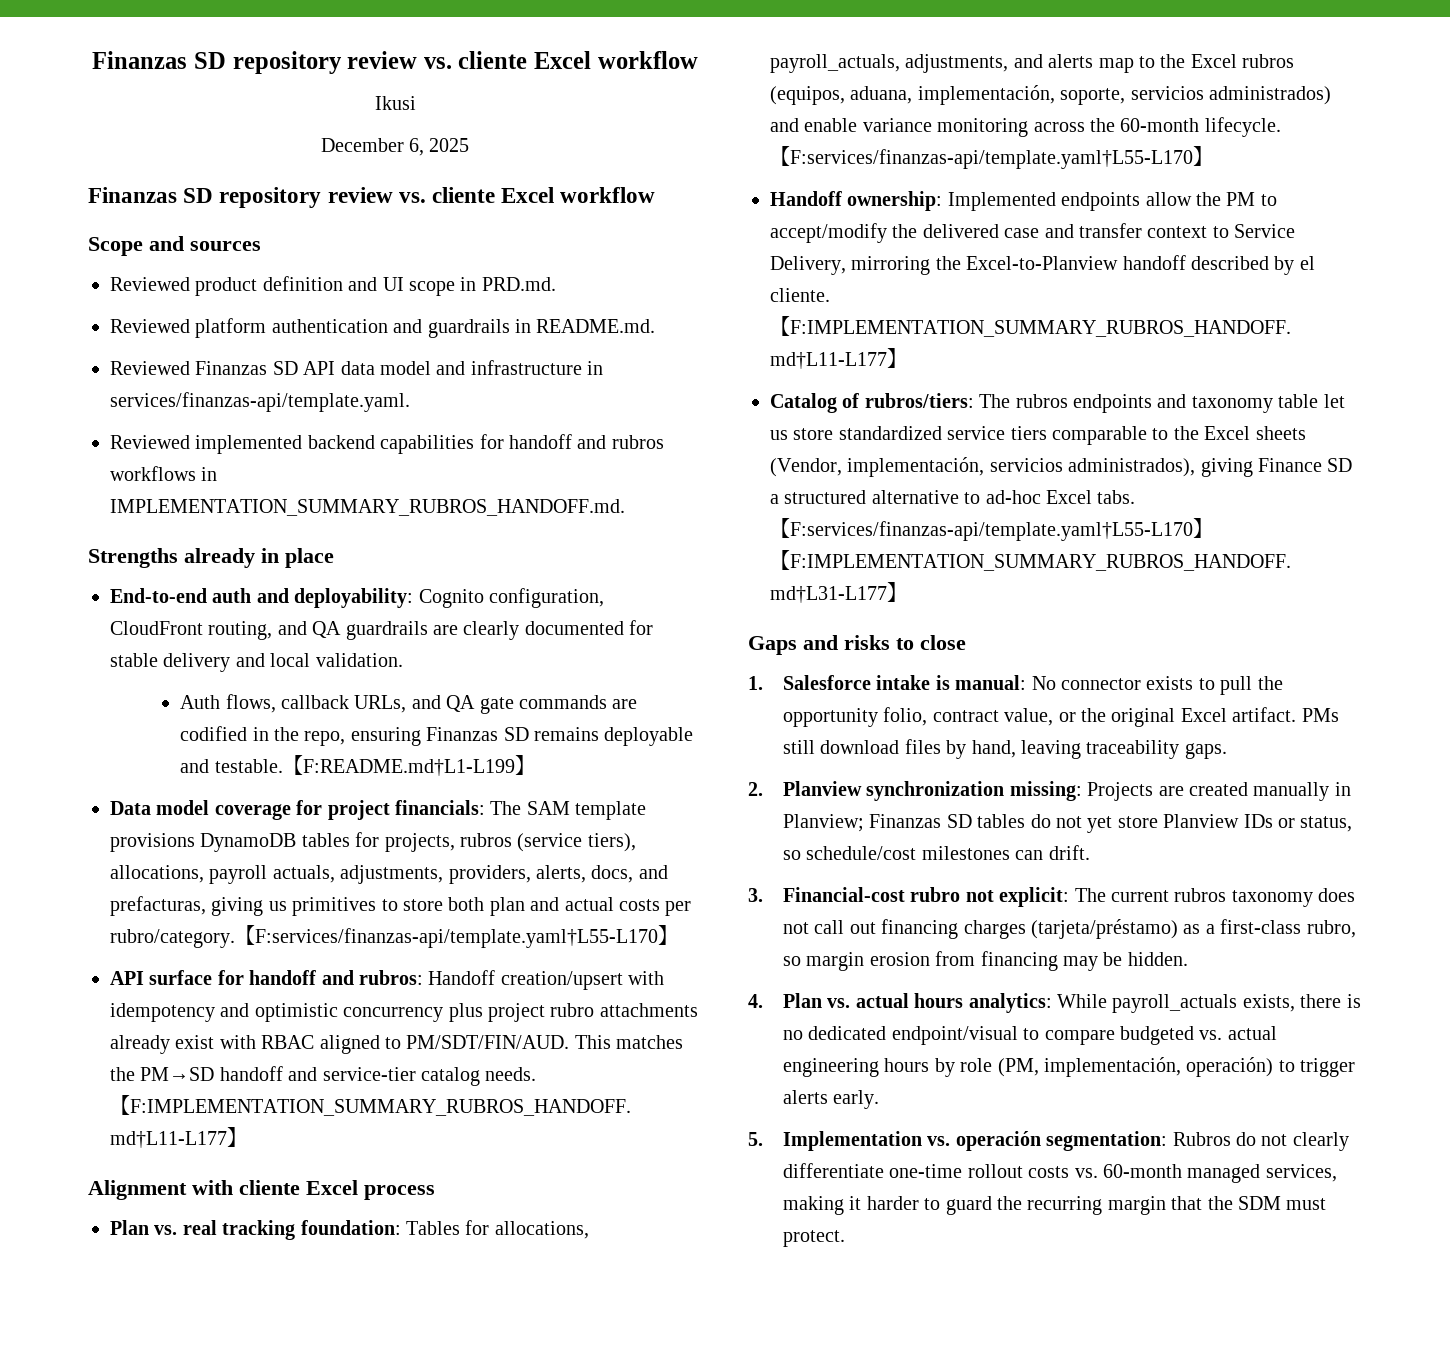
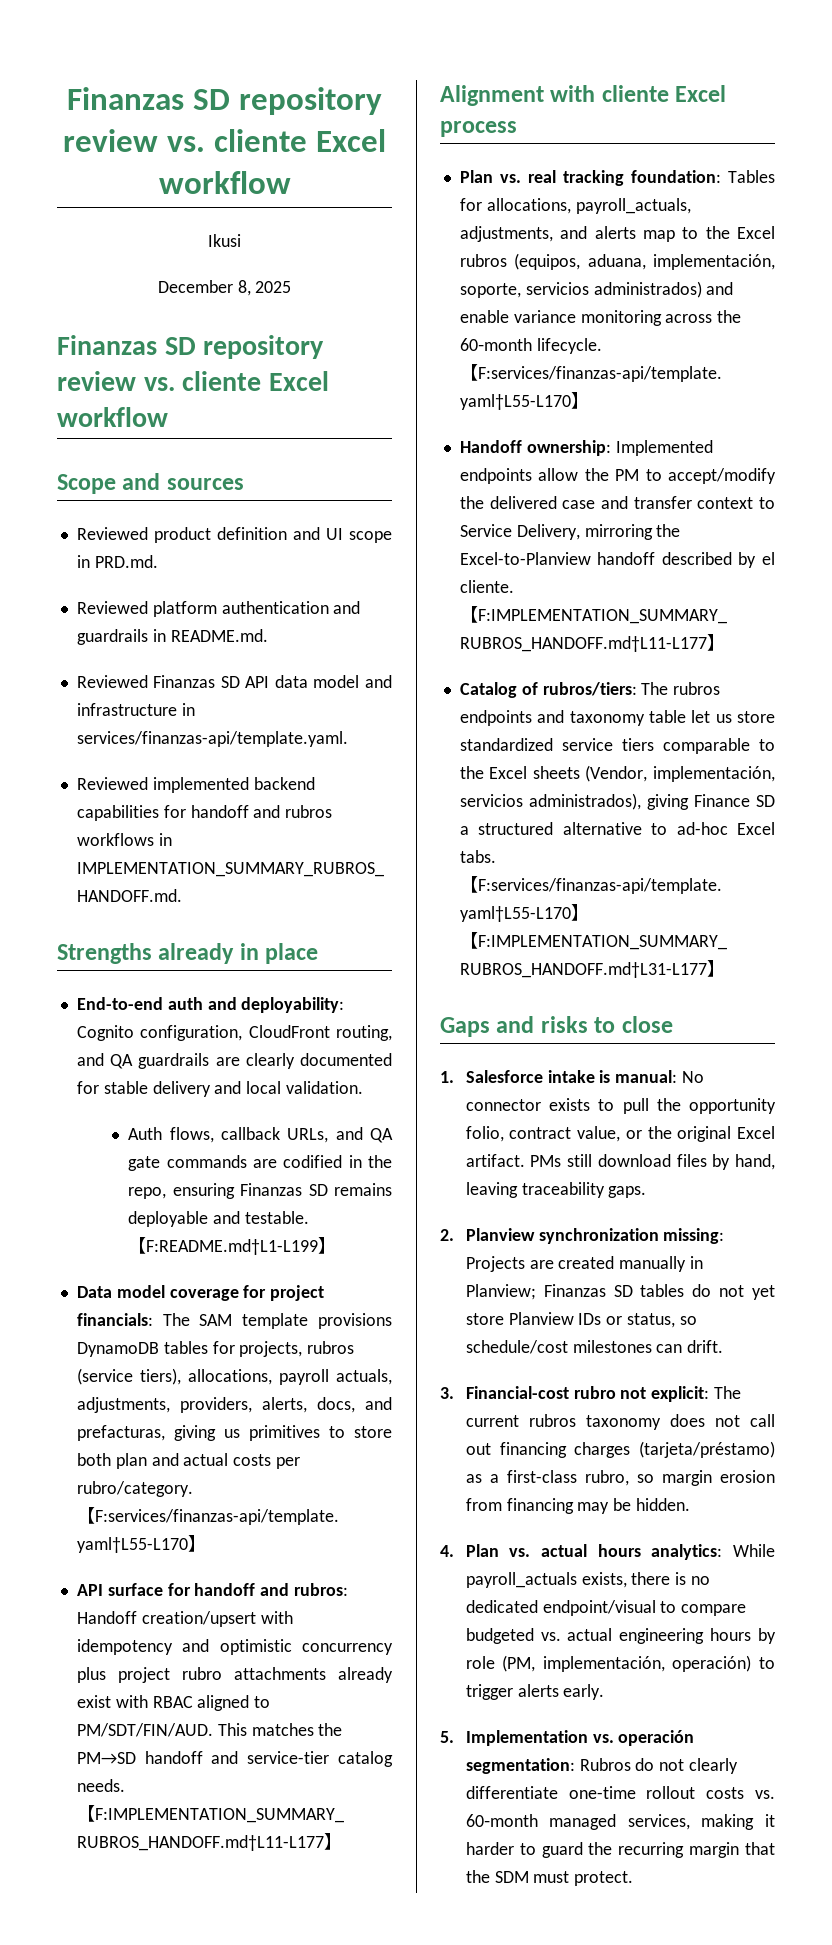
- December 6, 2025
+ December 8, 2025

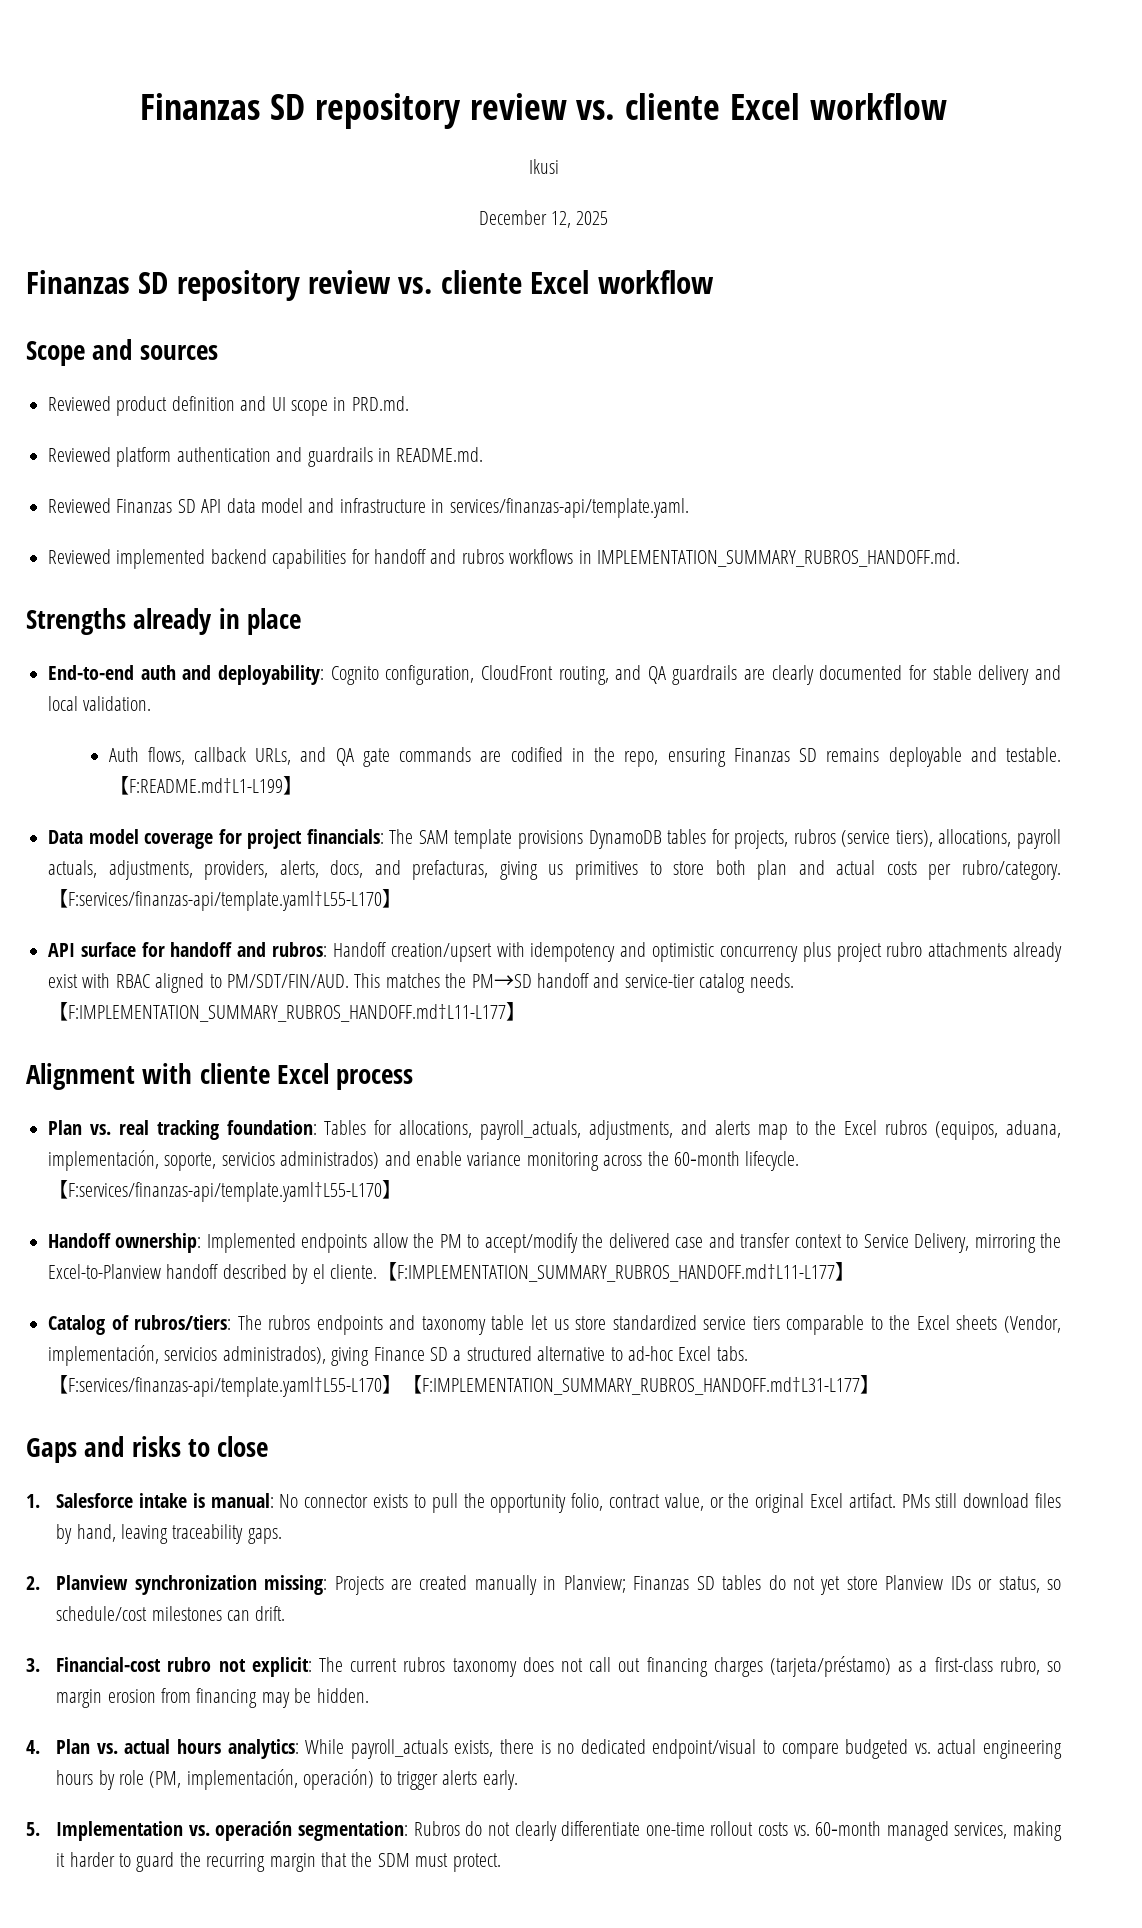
- December 8, 2025
+ December 12, 2025

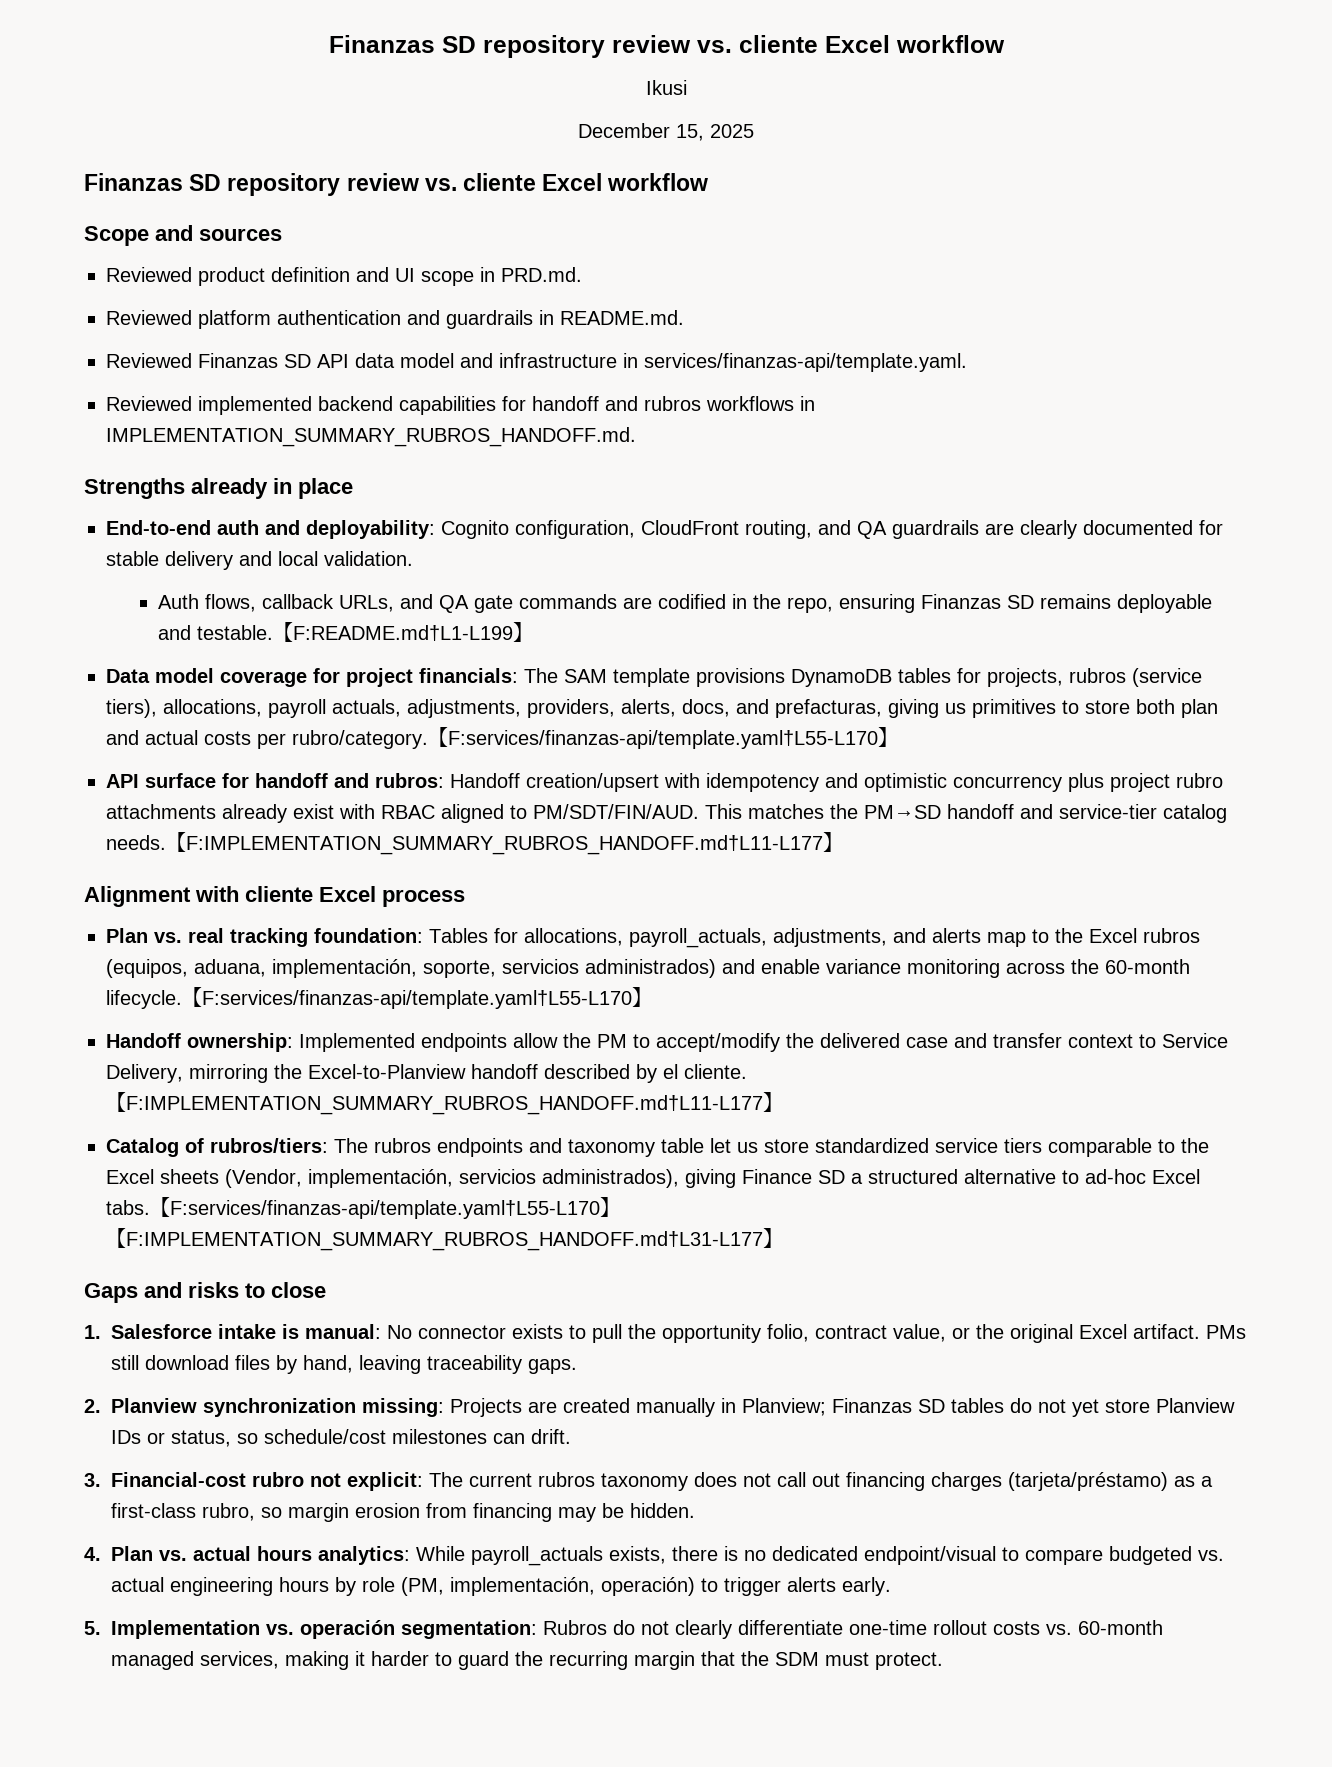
- December 12, 2025
+ December 15, 2025

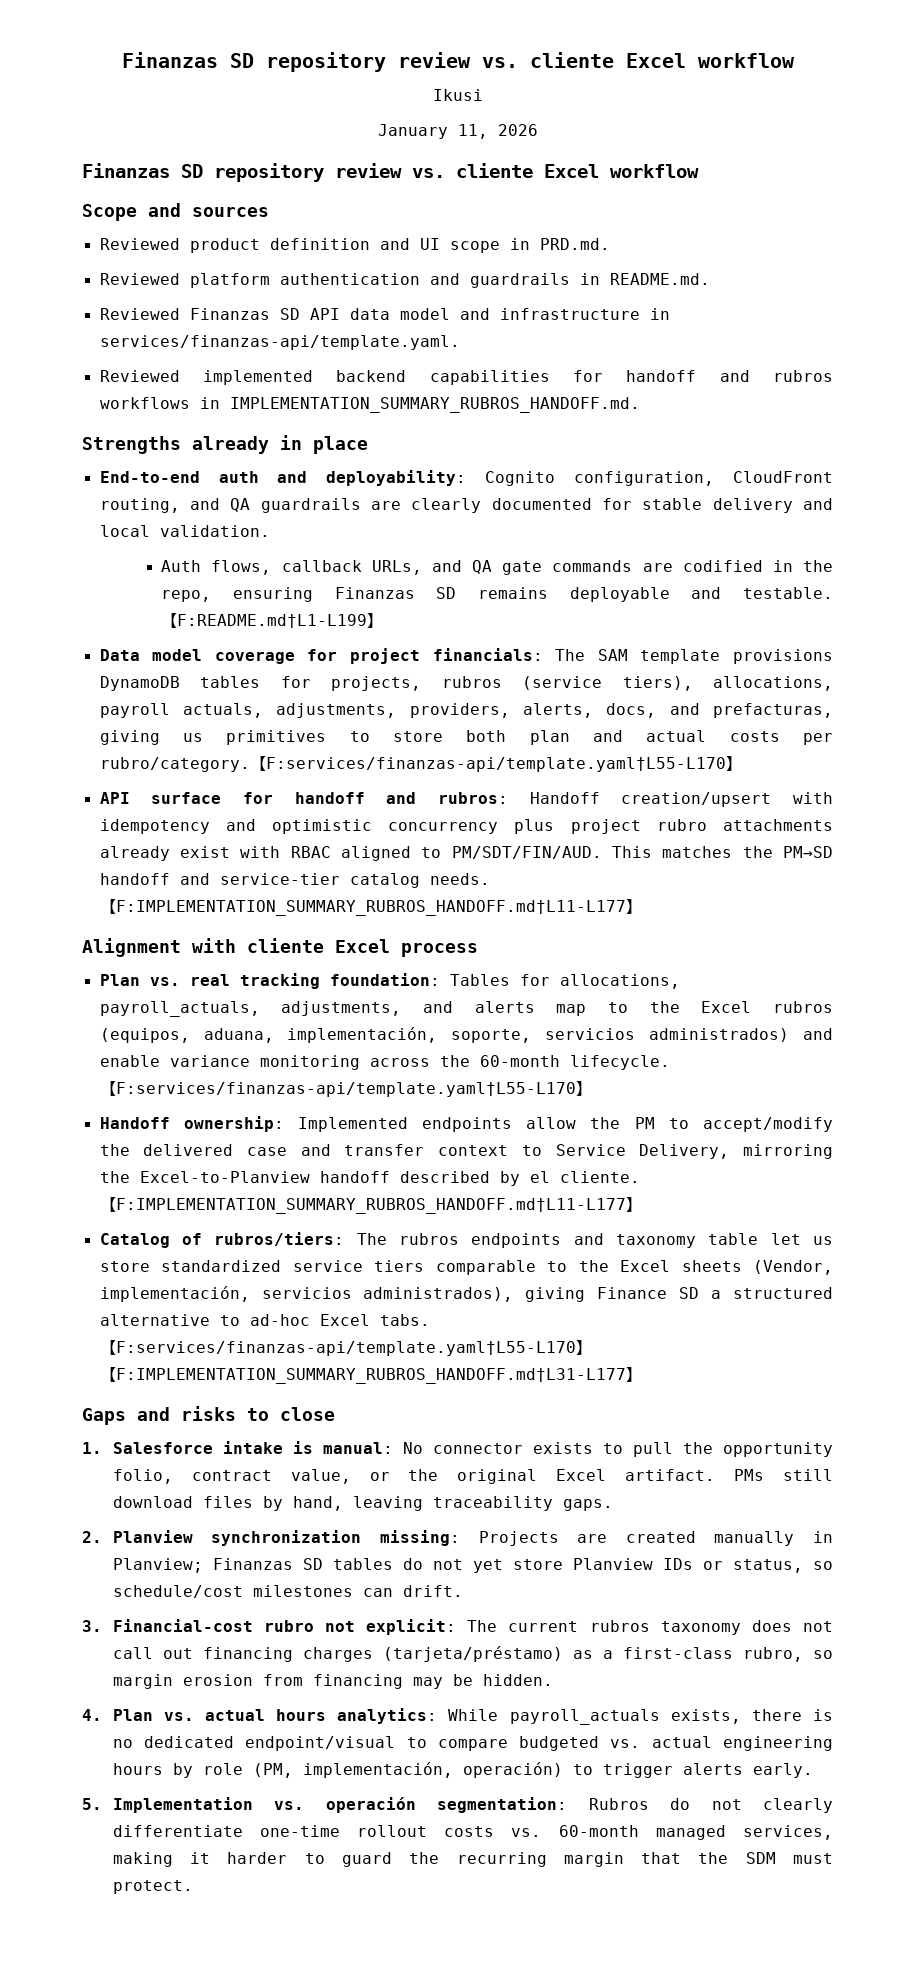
- December 15, 2025
+ January 11, 2026

